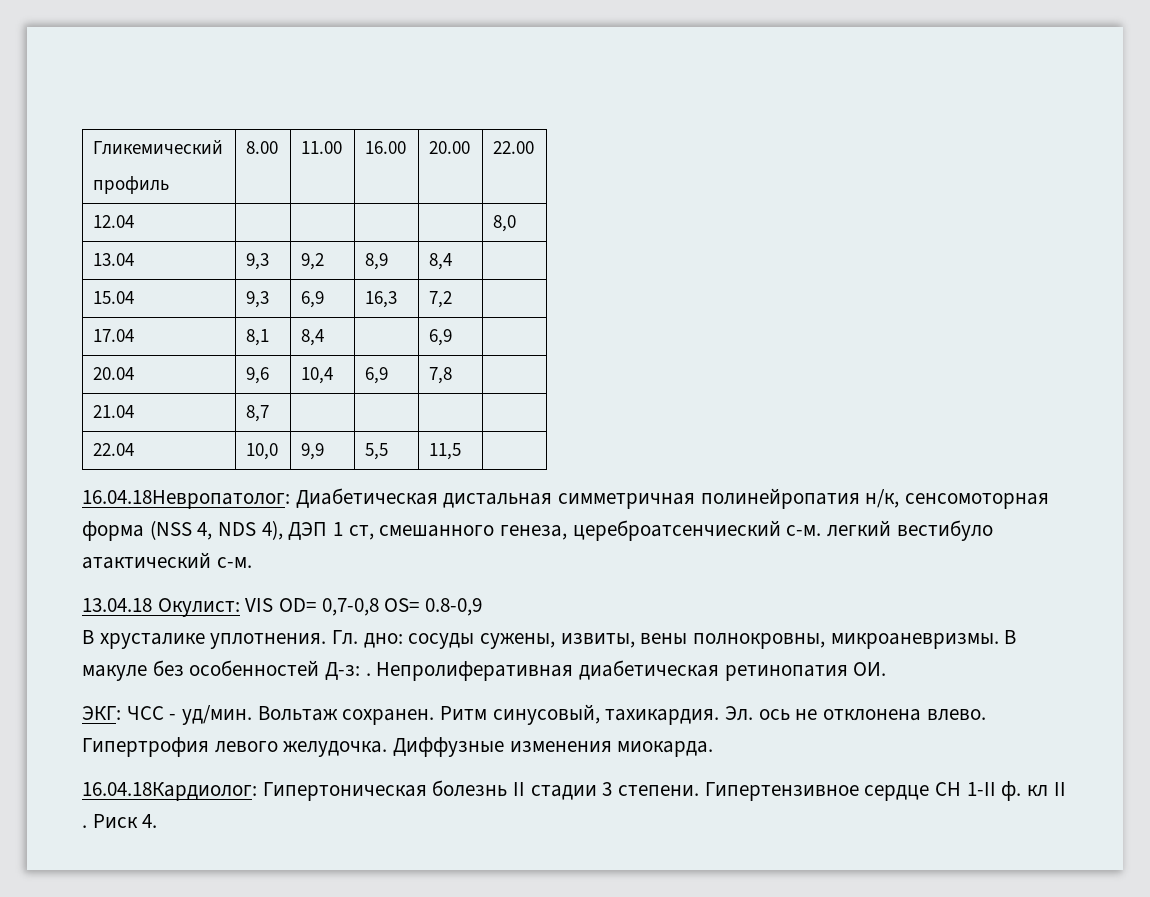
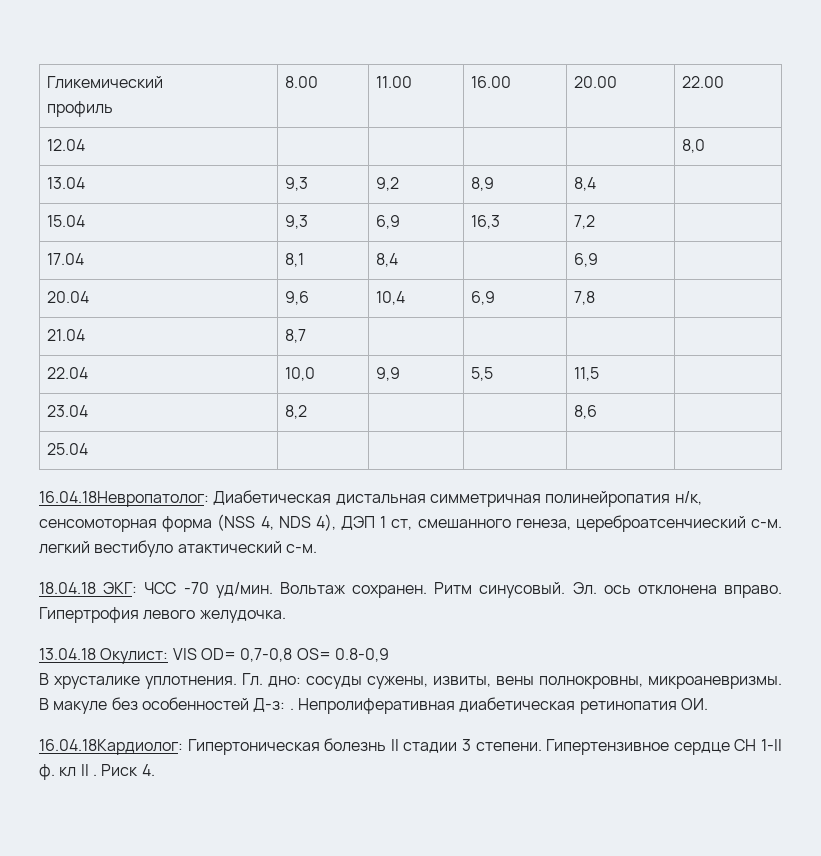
+ 23.04 | 8,2 | | | 8,6 |
+ 25.04 | | | | |
+ 18.04.18 ЭКГ: ЧСС -70 уд/мин. Вольтаж сохранен. Ритм синусовый. Эл. ось отклонена вправо. Гипертрофия левого желудочка.
- ЭКГ: ЧСС - уд/мин. Вольтаж сохранен. Ритм синусовый, тахикардия. Эл. ось не отклонена влево. Гипертрофия левого желудочка. Диффузные изменения миокарда.

